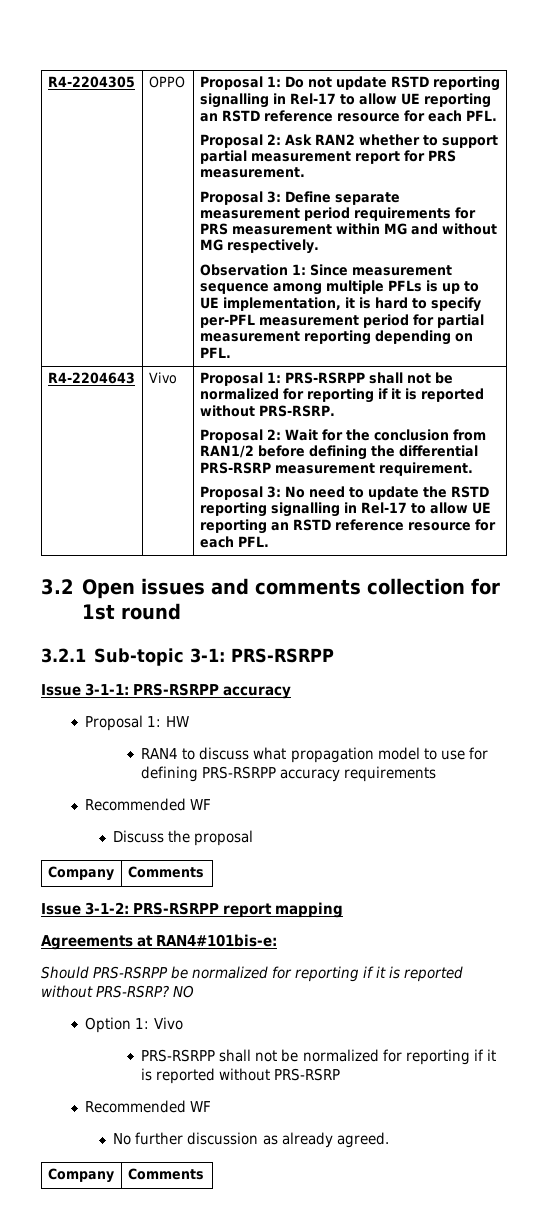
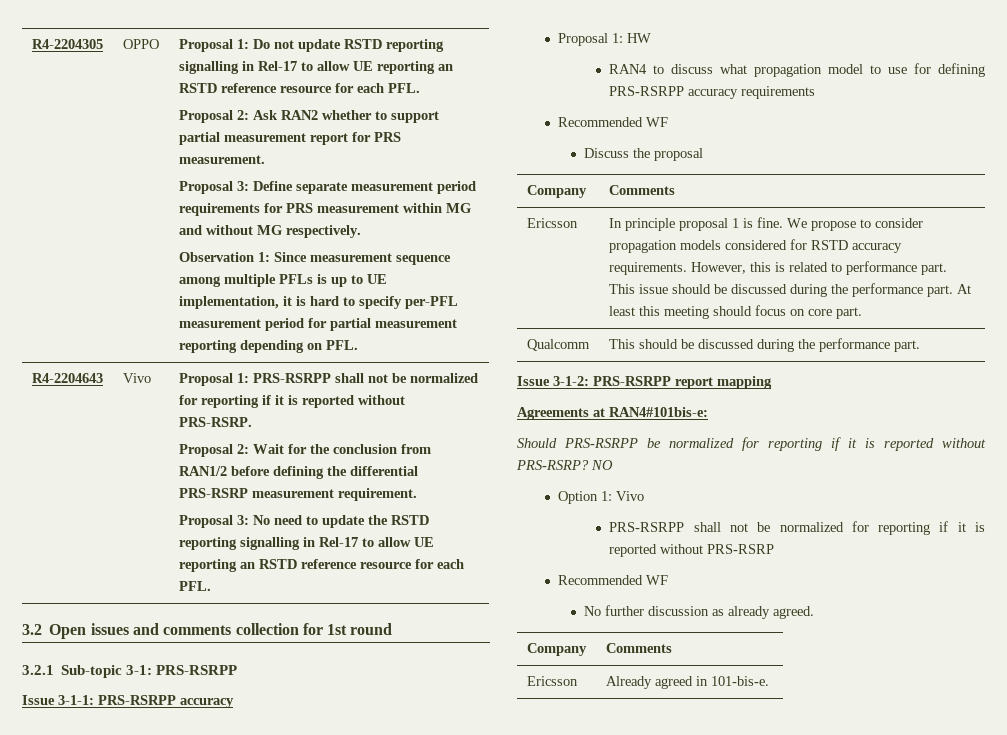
+ Ericsson | In principle proposal 1 is fine. We propose to consider propagation models considered for RSTD accuracy requirements. However, this is related to performance part. This issue should be discussed during the performance part. At least this meeting should focus on core part.
+ Qualcomm | This should be discussed during the performance part.
+ Ericsson | Already agreed in 101-bis-e.

